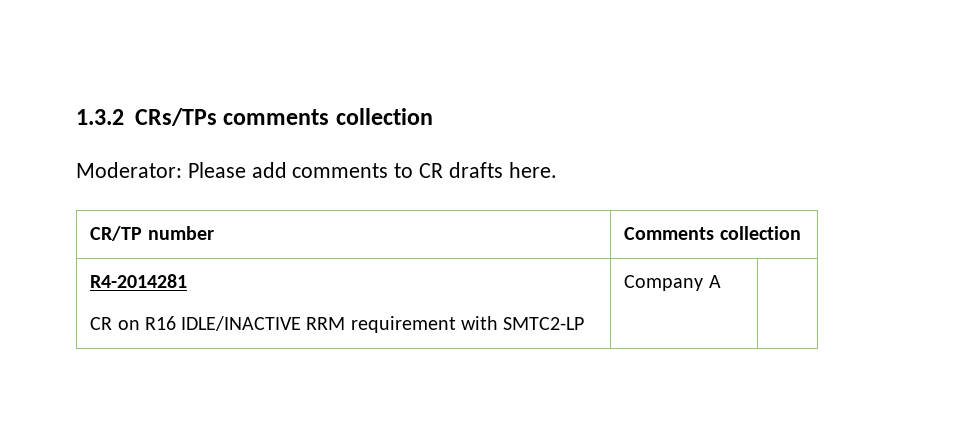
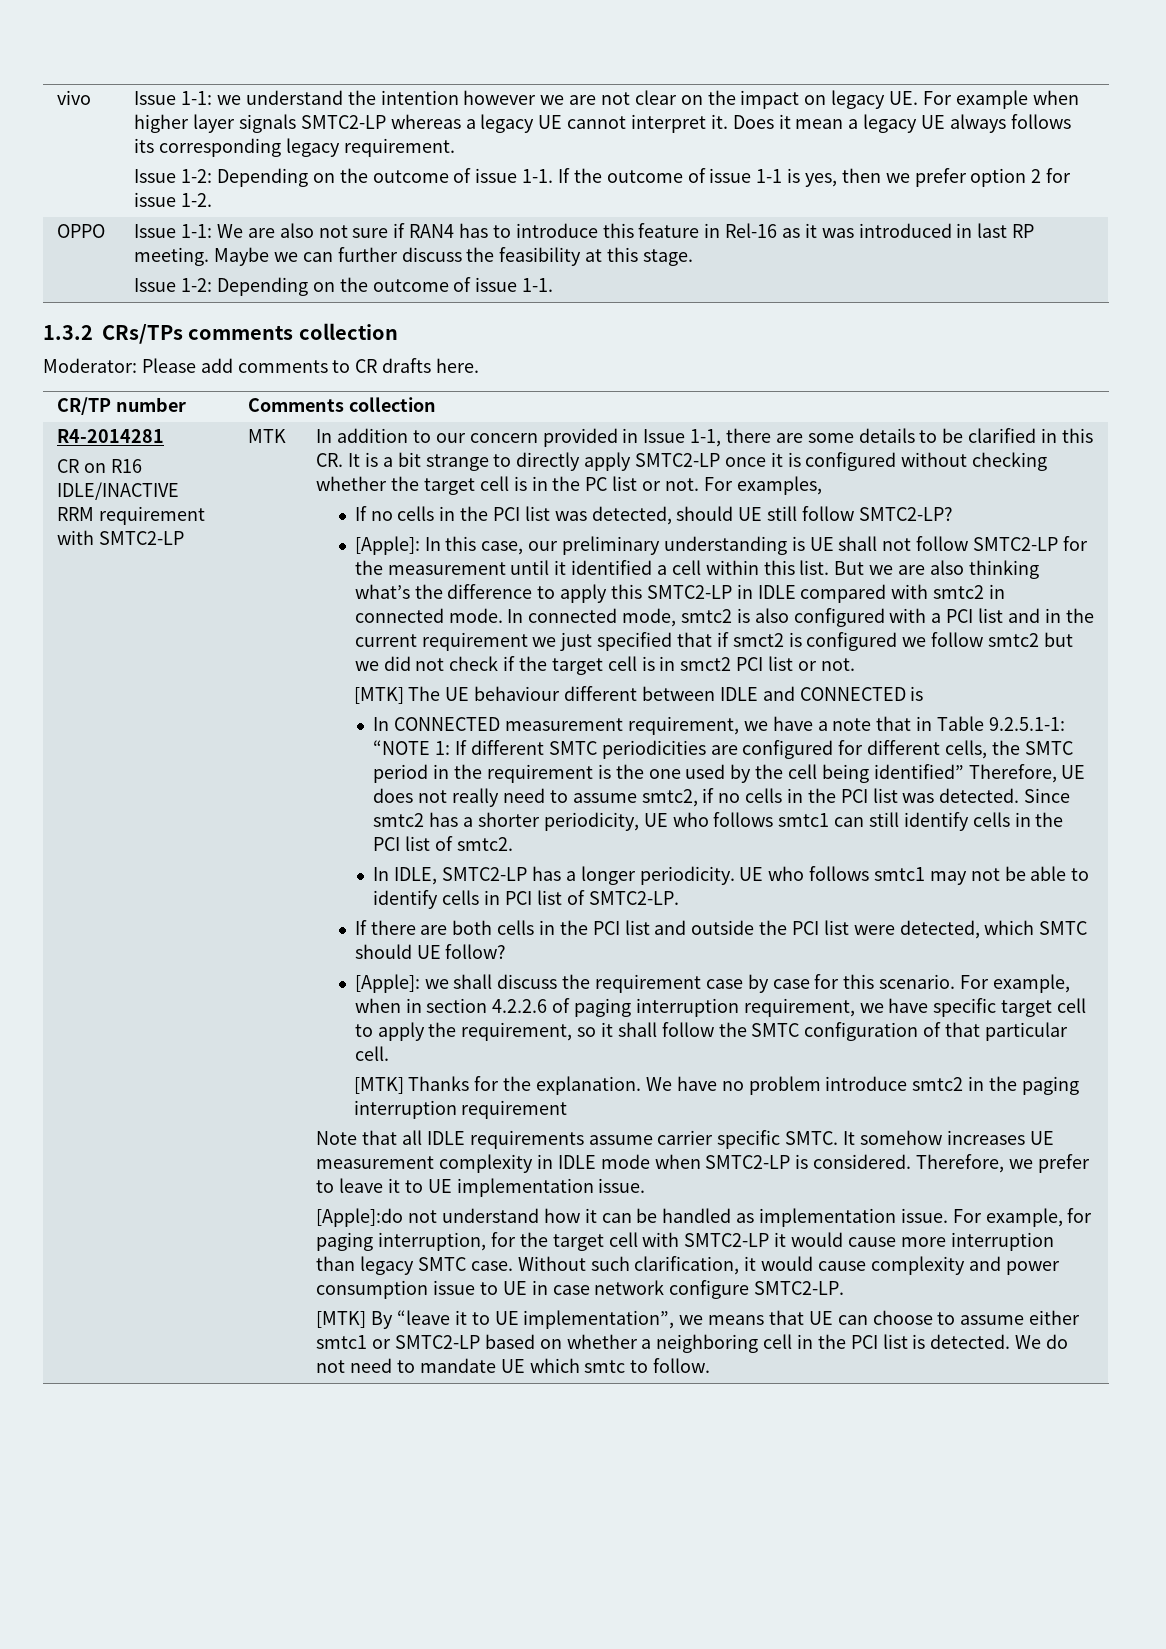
+ vivo | Issue 1-1: we understand the intention however we are not clear on the impact on legacy UE. For example when higher layer signals SMTC2-LP whereas a legacy UE cannot interpret it. Does it mean a legacy UE always follows its corresponding legacy requirement.
+ Issue 1-2: Depending on the outcome of issue 1-1. If the outcome of issue 1-1 is yes, then we prefer option 2 for issue 1-2.
+ OPPO | Issue 1-1: We are also not sure if RAN4 has to introduce this feature in Rel-16 as it was introduced in last RP meeting. Maybe we can further discuss the feasibility at this stage.
+ Issue 1-2: Depending on the outcome of issue 1-1.
- Company A
+ MTK | In addition to our concern provided in Issue 1-1, there are some details to be clarified in this CR. It is a bit strange to directly apply SMTC2-LP once it is configured without checking whether the target cell is in the PC list or not. For examples,
+ If no cells in the PCI list was detected, should UE still follow SMTC2-LP?
+ [Apple]: In this case, our preliminary understanding is UE shall not follow SMTC2-LP for the measurement until it identified a cell within this list. But we are also thinking what’s the difference to apply this SMTC2-LP in IDLE compared with smtc2 in connected mode. In connected mode, smtc2 is also configured with a PCI list and in the current requirement we just specified that if smct2 is configured we follow smtc2 but we did not check if the target cell is in smct2 PCI list or not.
+ [MTK] The UE behaviour different between IDLE and CONNECTED is
+ In CONNECTED measurement requirement, we have a note that in Table 9.2.5.1-1: “NOTE 1: If different SMTC periodicities are configured for different cells, the SMTC period in the requirement is the one used by the cell being identified” Therefore, UE does not really need to assume smtc2, if no cells in the PCI list was detected. Since smtc2 has a shorter periodicity, UE who follows smtc1 can still identify cells in the PCI list of smtc2.
+ In IDLE, SMTC2-LP has a longer periodicity. UE who follows smtc1 may not be able to identify cells in PCI list of SMTC2-LP.
+ If there are both cells in the PCI list and outside the PCI list were detected, which SMTC should UE follow?
+ [Apple]: we shall discuss the requirement case by case for this scenario. For example, when in section 4.2.2.6 of paging interruption requirement, we have specific target cell to apply the requirement, so it shall follow the SMTC configuration of that particular cell.
+ [MTK] Thanks for the explanation. We have no problem introduce smtc2 in the paging interruption requirement
+ Note that all IDLE requirements assume carrier specific SMTC. It somehow increases UE measurement complexity in IDLE mode when SMTC2-LP is considered. Therefore, we prefer to leave it to UE implementation issue.
+ [Apple]:do not understand how it can be handled as implementation issue. For example, for paging interruption, for the target cell with SMTC2-LP it would cause more interruption than legacy SMTC case. Without such clarification, it would cause complexity and power consumption issue to UE in case network configure SMTC2-LP.
+ [MTK] By “leave it to UE implementation”, we means that UE can choose to assume either smtc1 or SMTC2-LP based on whether a neighboring cell in the PCI list is detected. We do not need to mandate UE which smtc to follow.

